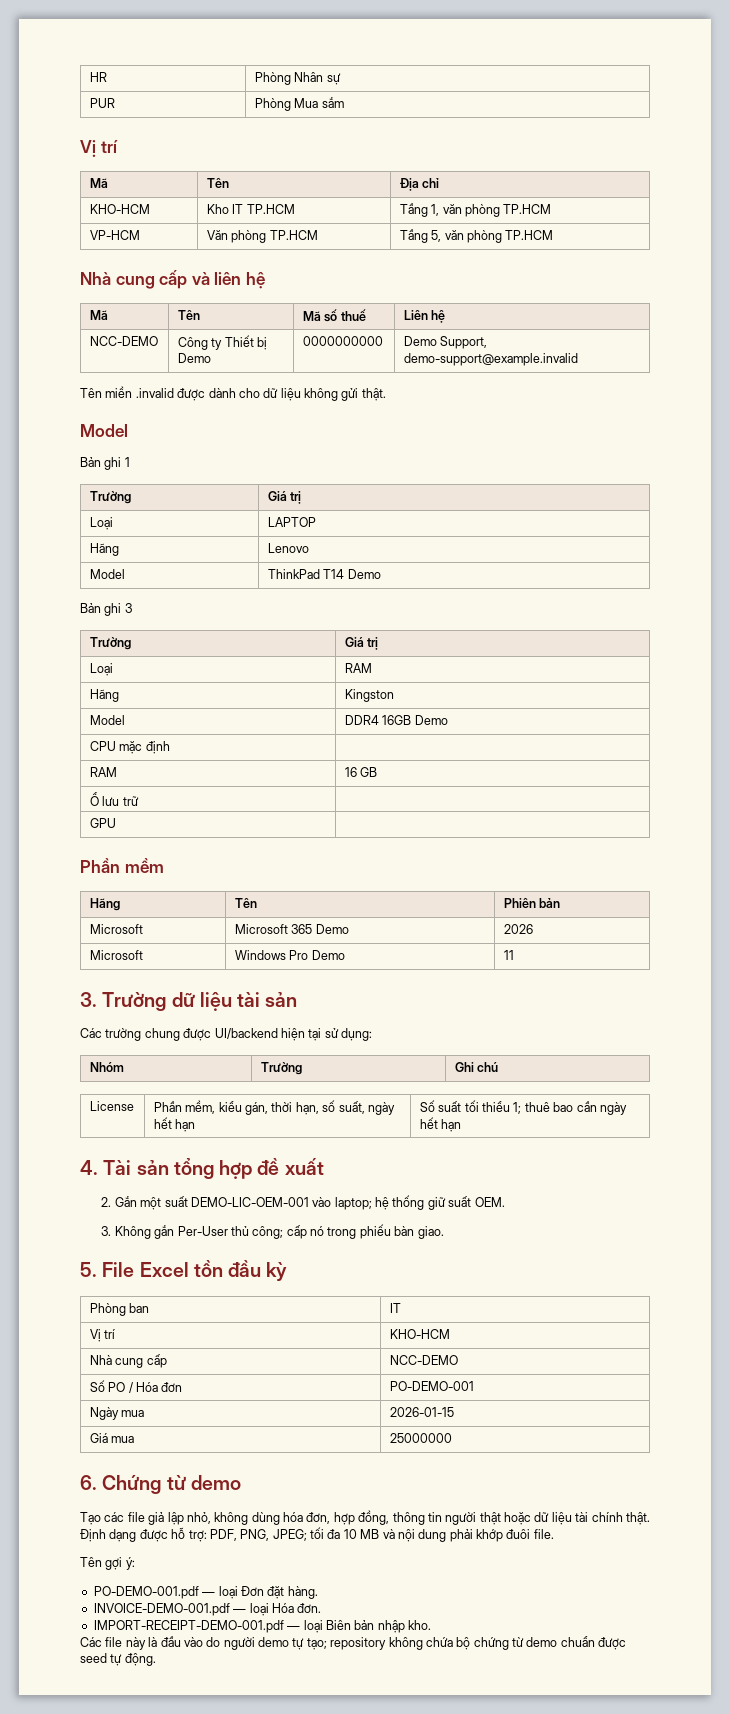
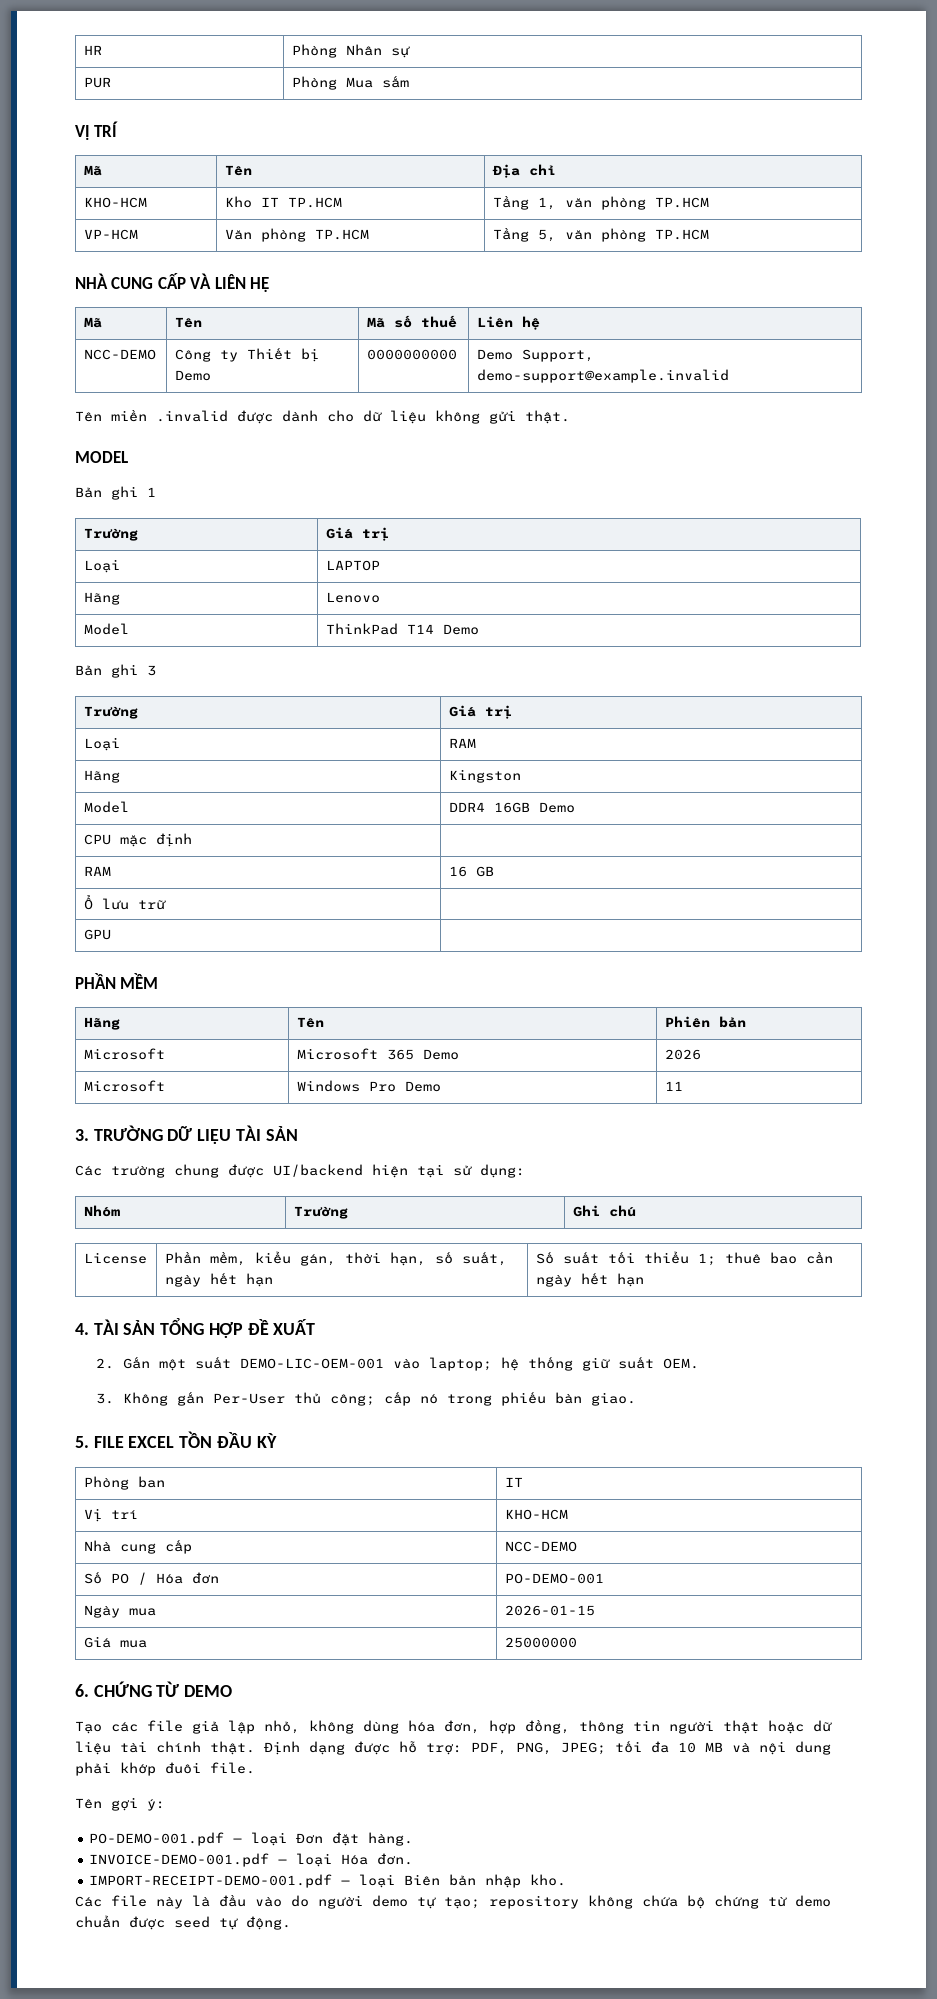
  PUR | Phòng Mua sắm
- Vị trí
+ VỊ TRÍ
- Nhà cung cấp và liên hệ
+ NHÀ CUNG CẤP VÀ LIÊN HỆ
  Tên miền .invalid được dành cho dữ liệu không gửi thật.
- Model
+ MODEL
- Phần mềm
+ PHẦN MỀM
- 3. Trường dữ liệu tài sản
+ 3. TRƯỜNG DỮ LIỆU TÀI SẢN
- 4. Tài sản tổng hợp đề xuất
+ 4. TÀI SẢN TỔNG HỢP ĐỀ XUẤT
- 5. File Excel tồn đầu kỳ
+ 5. FILE EXCEL TỒN ĐẦU KỲ
- 6. Chứng từ demo
+ 6. CHỨNG TỪ DEMO

